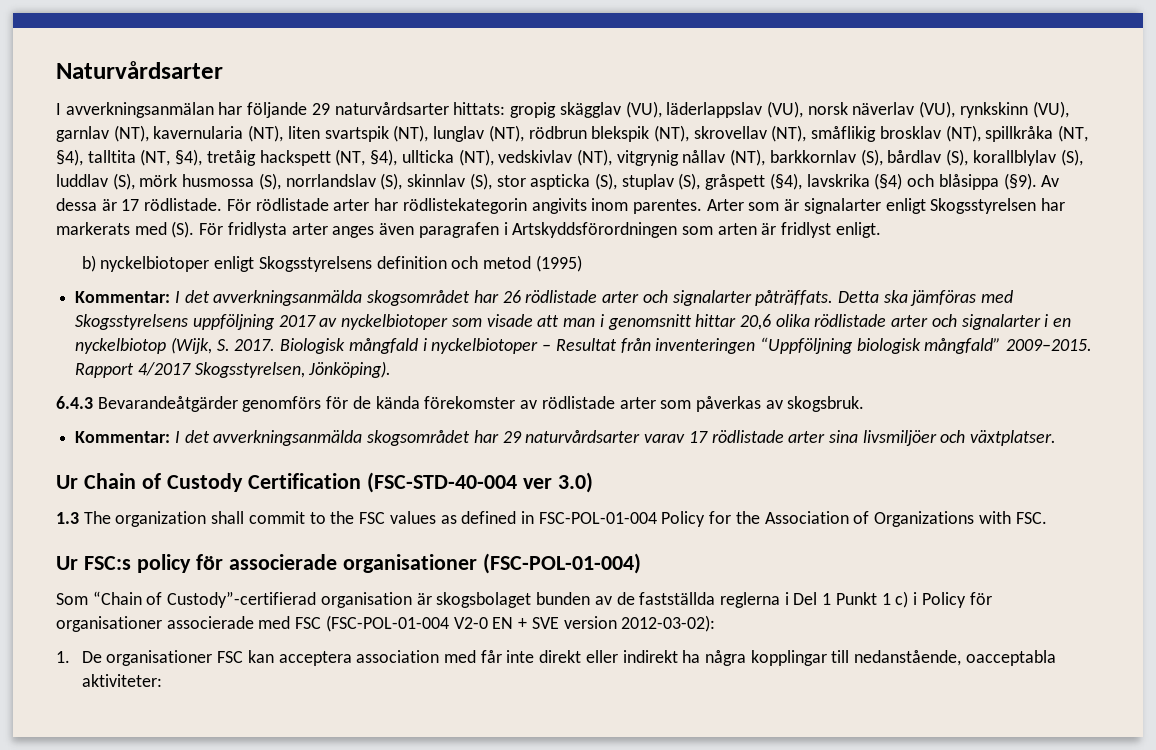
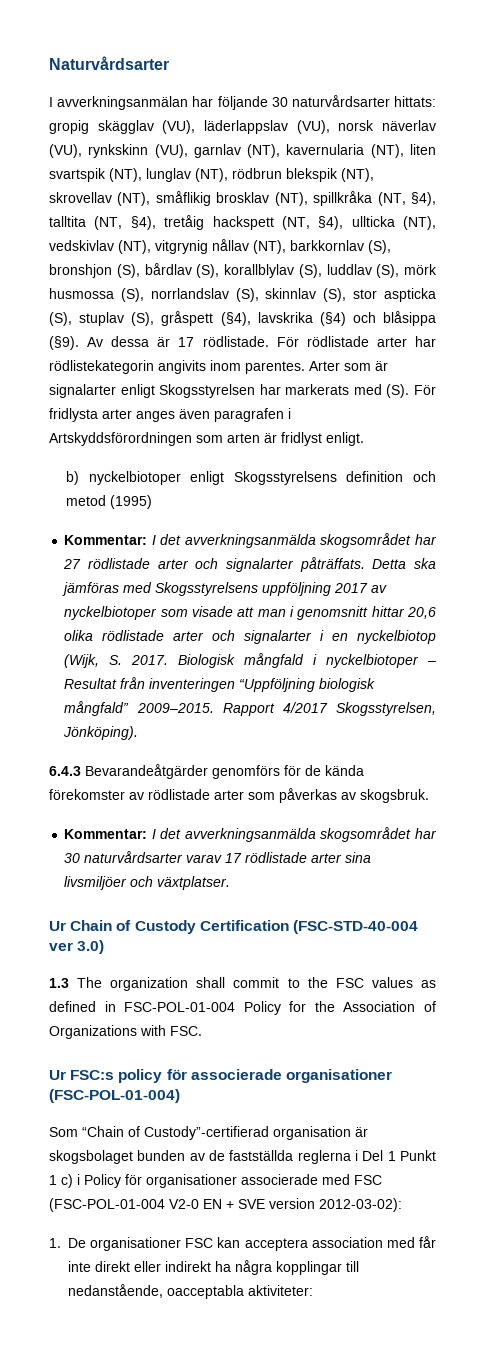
- I avverkningsanmälan har följande 29 naturvårdsarter hittats:
+ I avverkningsanmälan har följande 30 naturvårdsarter hittats:
- gropig skägglav (VU), läderlappslav (VU), norsk näverlav (VU), rynkskinn (VU), garnlav (NT), kavernularia (NT), liten svartspik (NT), lunglav (NT), rödbrun blekspik (NT), skrovellav (NT), småflikig brosklav (NT), spillkråka (NT, §4), talltita (NT, §4), tretåig hackspett (NT, §4), ullticka (NT), vedskivlav (NT), vitgrynig nållav (NT), barkkornlav (S), bårdlav (S), korallblylav (S), luddlav (S), mörk husmossa (S), norrlandslav (S), skinnlav (S), stor aspticka (S), stuplav (S), gråspett (§4), lavskrika (§4) och blåsippa (§9).
+ gropig skägglav (VU), läderlappslav (VU), norsk näverlav (VU), rynkskinn (VU), garnlav (NT), kavernularia (NT), liten svartspik (NT), lunglav (NT), rödbrun blekspik (NT), skrovellav (NT), småflikig brosklav (NT), spillkråka (NT, §4), talltita (NT, §4), tretåig hackspett (NT, §4), ullticka (NT), vedskivlav (NT), vitgrynig nållav (NT), barkkornlav (S), bronshjon (S), bårdlav (S), korallblylav (S), luddlav (S), mörk husmossa (S), norrlandslav (S), skinnlav (S), stor aspticka (S), stuplav (S), gråspett (§4), lavskrika (§4) och blåsippa (§9).
- Kommentar: I det avverkningsanmälda skogsområdet har 26 rödlistade arter och signalarter påträffats.
+ Kommentar: I det avverkningsanmälda skogsområdet har 27 rödlistade arter och signalarter påträffats.
- Kommentar: I det avverkningsanmälda skogsområdet har 29 naturvårdsarter varav 17 rödlistade arter sina livsmiljöer och växtplatser.
+ Kommentar: I det avverkningsanmälda skogsområdet har 30 naturvårdsarter varav 17 rödlistade arter sina livsmiljöer och växtplatser.

